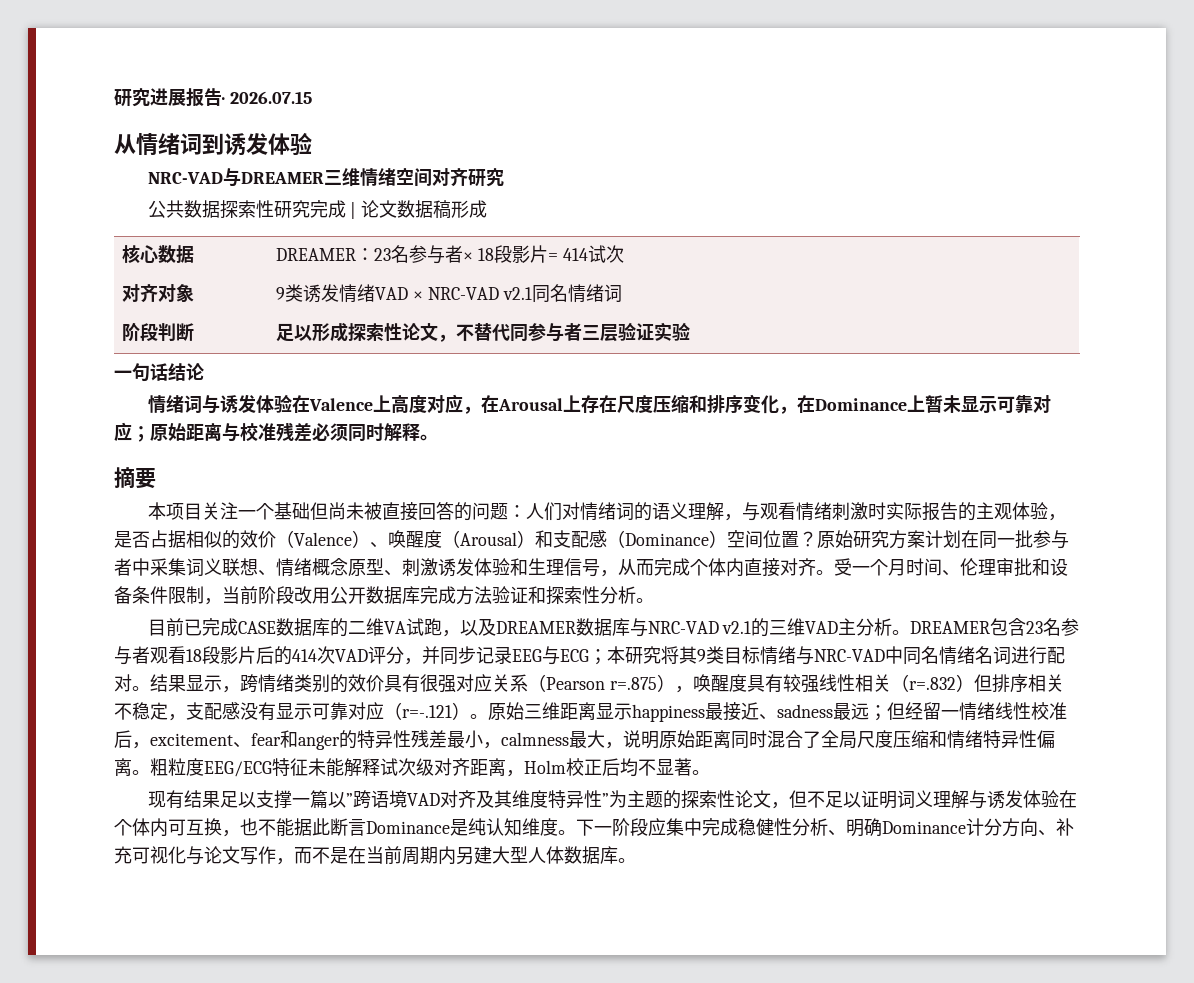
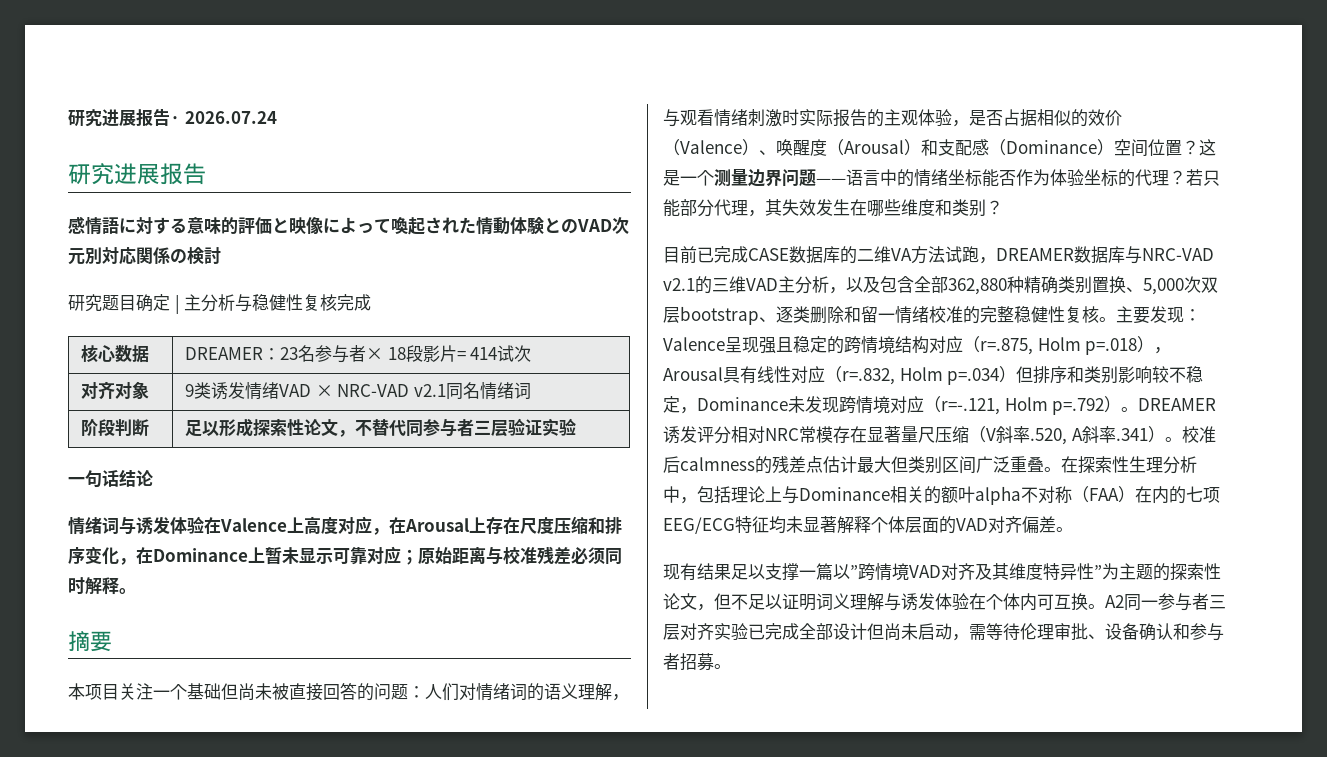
- 研究进展报告· 2026.07.15
- 从情绪词到诱发体验
- NRC-VAD与DREAMER三维情绪空间对齐研究
- 公共数据探索性研究完成 | 论文数据稿形成
+ 研究进展报告· 2026.07.24
+ 研究进展报告
+ 感情語に対する意味的評価と映像によって喚起された情動体験とのVAD次元別対応関係の検討
+ 研究题目确定 | 主分析与稳健性复核完成
- 原始研究方案计划在同一批参与者中采集词义联想、情绪概念原型、刺激诱发体验和生理信号，从而完成个体内直接对齐。受一个月时间、伦理审批和设备条件限制，当前阶段改用公开数据库完成方法验证和探索性分析。
+ 这是一个测量边界问题——语言中的情绪坐标能否作为体验坐标的代理？若只能部分代理，其失效发生在哪些维度和类别？
- 目前已完成CASE数据库的二维VA试跑，以及DREAMER数据库与NRC-VAD v2.1的三维VAD主分析。DREAMER包含23名参与者观看18段影片后的414次VAD评分，并同步记录EEG与ECG；本研究将其9类目标情绪与NRC-VAD中同名情绪名词进行配对。结果显示，跨情绪类别的效价具有很强对应关系（Pearson r=.875），唤醒度具有较强线性相关（r=.832）但排序相关不稳定，支配感没有显示可靠对应（r=-.121）。原始三维距离显示happiness最接近、sadness最远；但经留一情绪线性校准后，excitement、fear和anger的特异性残差最小，calmness最大，说明原始距离同时混合了全局尺度压缩和情绪特异性偏离。粗粒度EEG/ECG特征未能解释试次级对齐距离，Holm校正后均不显著。
+ 目前已完成CASE数据库的二维VA方法试跑，DREAMER数据库与NRC-VAD v2.1的三维VAD主分析，以及包含全部362,880种精确类别置换、5,000次双层bootstrap、逐类删除和留一情绪校准的完整稳健性复核。主要发现：Valence呈现强且稳定的跨情境结构对应（r=.875, Holm p=.018），Arousal具有线性对应（r=.832, Holm p=.034）但排序和类别影响较不稳定，Dominance未发现跨情境对应（r=-.121, Holm p=.792）。DREAMER诱发评分相对NRC常模存在显著量尺压缩（V斜率.520, A斜率.341）。校准后calmness的残差点估计最大但类别区间广泛重叠。在探索性生理分析中，包括理论上与Dominance相关的额叶alpha不对称（FAA）在内的七项EEG/ECG特征均未显著解释个体层面的VAD对齐偏差。
- 现有结果足以支撑一篇以”跨语境VAD对齐及其维度特异性”为主题的探索性论文，但不足以证明词义理解与诱发体验在个体内可互换，也不能据此断言Dominance是纯认知维度。下一阶段应集中完成稳健性分析、明确Dominance计分方向、补充可视化与论文写作，而不是在当前周期内另建大型人体数据库。
+ 现有结果足以支撑一篇以”跨情境VAD对齐及其维度特异性”为主题的探索性论文，但不足以证明词义理解与诱发体验在个体内可互换。A2同一参与者三层对齐实验已完成全部设计但尚未启动，需等待伦理审批、设备确认和参与者招募。

